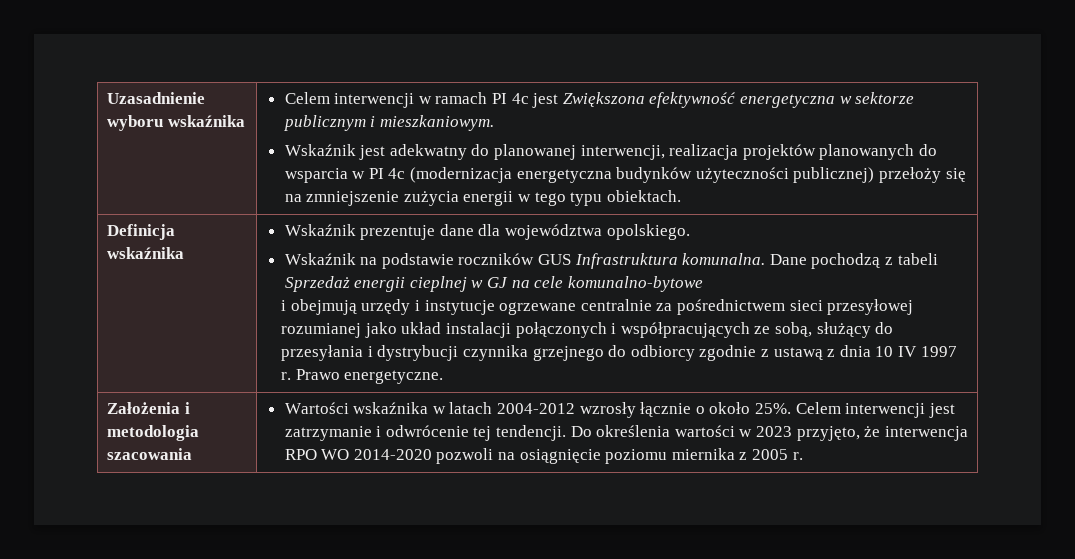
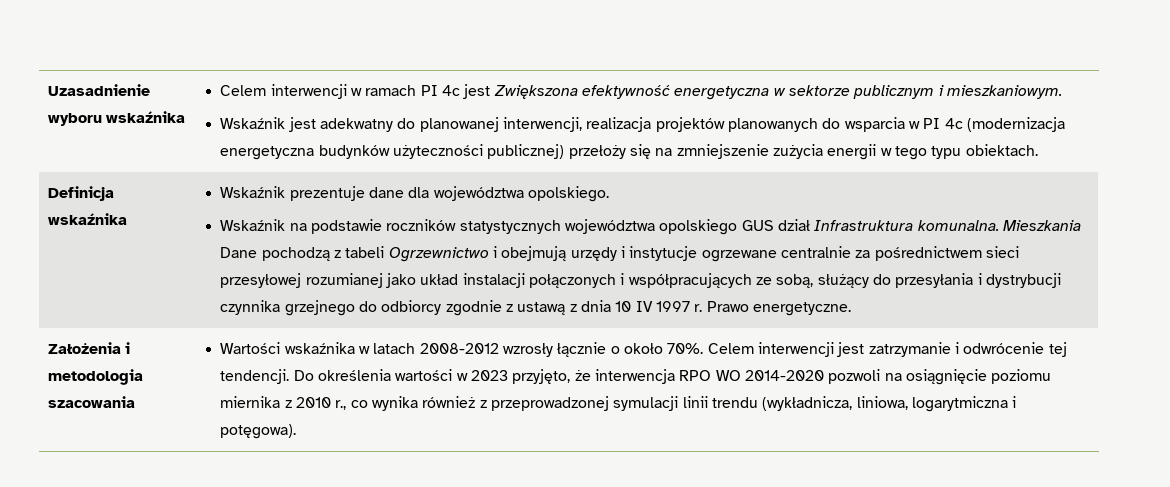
- Wskaźnik na podstawie roczników GUS Infrastruktura komunalna.
+ Wskaźnik na podstawie roczników statystycznych województwa opolskiego GUS dział Infrastruktura komunalna.
- Dane pochodzą z tabeli Sprzedaż energii cieplnej w GJ na cele komunalno-bytowe
- i obejmują urzędy i instytucje ogrzewane centralnie za pośrednictwem sieci przesyłowej rozumianej jako układ instalacji połączonych i współpracujących ze sobą, służący do przesyłania i dystrybucji czynnika grzejnego do odbiorcy zgodnie z ustawą z dnia 10 IV 1997 r.
+ Mieszkania Dane pochodzą z tabeli Ogrzewnictwo i obejmują urzędy i instytucje ogrzewane centralnie za pośrednictwem sieci przesyłowej rozumianej jako układ instalacji połączonych i współpracujących ze sobą, służący do przesyłania i dystrybucji czynnika grzejnego do odbiorcy zgodnie z ustawą z dnia 10 IV 1997 r.
- Wartości wskaźnika w latach 2004-2012 wzrosły łącznie o około 25%.
+ Wartości wskaźnika w latach 2008-2012 wzrosły łącznie o około 70%.
- Do określenia wartości w 2023 przyjęto, że interwencja RPO WO 2014-2020 pozwoli na osiągnięcie poziomu miernika z 2005 r.
+ Do określenia wartości w 2023 przyjęto, że interwencja RPO WO 2014-2020 pozwoli na osiągnięcie poziomu miernika z 2010 r., co wynika również z przeprowadzonej symulacji linii trendu (wykładnicza, liniowa, logarytmiczna i potęgowa).

